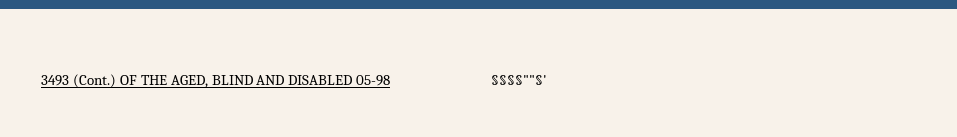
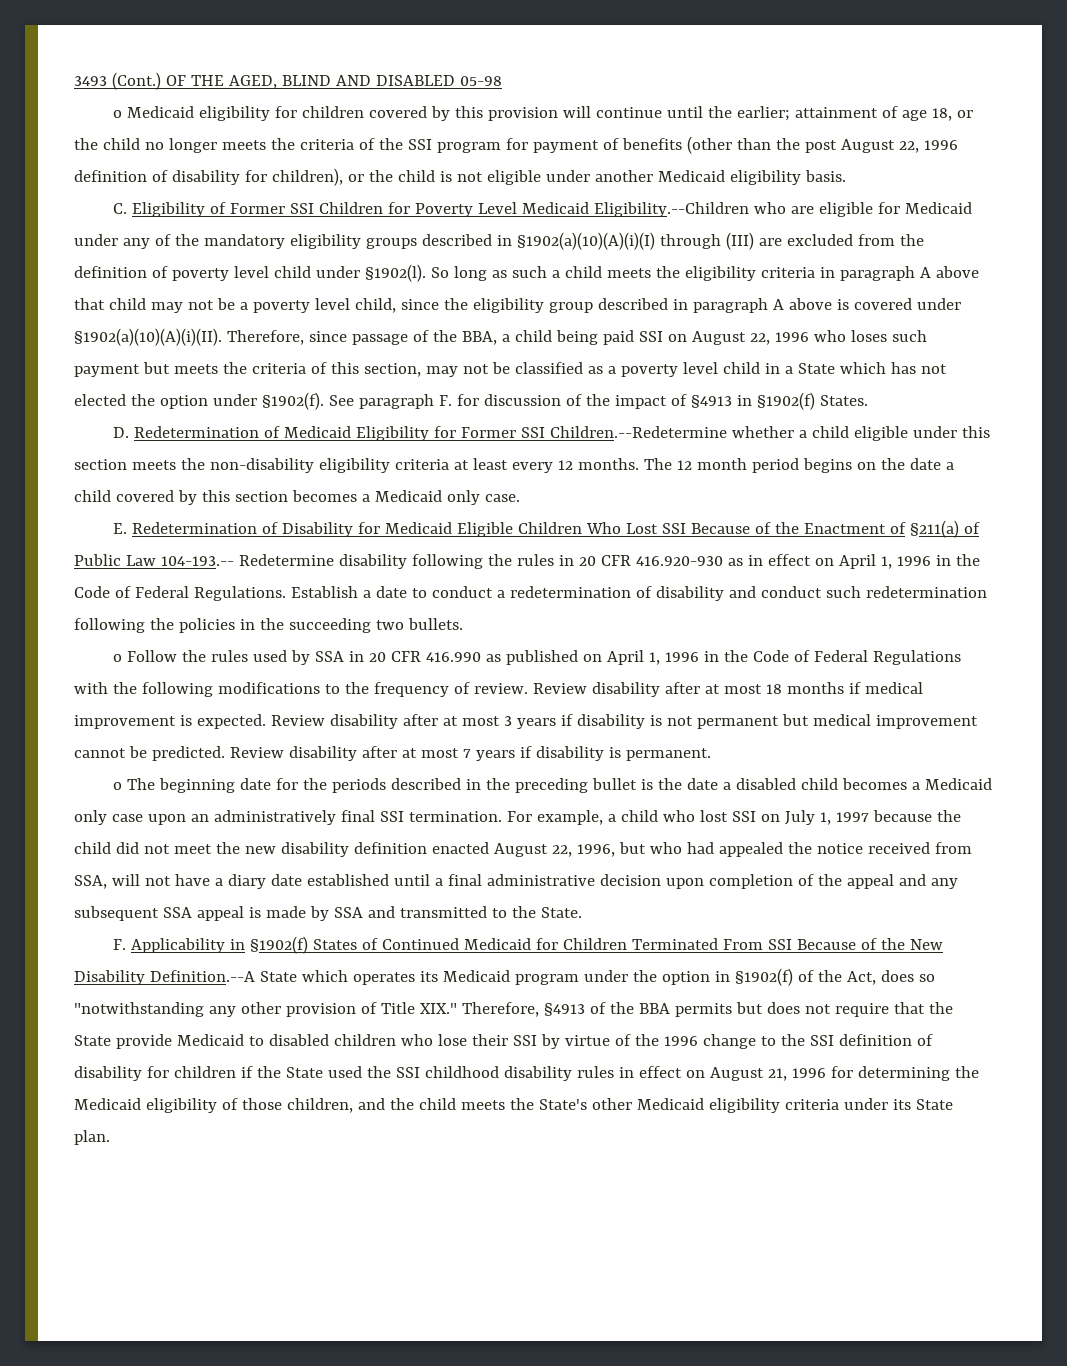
- §§§§""§'
+ o Medicaid eligibility for children covered by this provision will continue until the earlier; attainment of age 18, or the child no longer meets the criteria of the SSI program for payment of benefits (other than the post August 22, 1996 definition of disability for children), or the child is not eligible under another Medicaid eligibility basis.
+ C. Eligibility of Former SSI Children for Poverty Level Medicaid Eligibility.--Children who are eligible for Medicaid under any of the mandatory eligibility groups described in §1902(a)(10)(A)(i)(I) through (III) are excluded from the definition of poverty level child under §1902(l). So long as such a child meets the eligibility criteria in paragraph A above that child may not be a poverty level child, since the eligibility group described in paragraph A above is covered under §1902(a)(10)(A)(i)(II). Therefore, since passage of the BBA, a child being paid SSI on August 22, 1996 who loses such payment but meets the criteria of this section, may not be classified as a poverty level child in a State which has not elected the option under §1902(f). See paragraph F. for discussion of the impact of §4913 in §1902(f) States.
+ D. Redetermination of Medicaid Eligibility for Former SSI Children.--Redetermine whether a child eligible under this section meets the non-disability eligibility criteria at least every 12 months. The 12 month period begins on the date a child covered by this section becomes a Medicaid only case.
+ E. Redetermination of Disability for Medicaid Eligible Children Who Lost SSI Because of the Enactment of §211(a) of Public Law 104-193.-- Redetermine disability following the rules in 20 CFR 416.920-930 as in effect on April 1, 1996 in the Code of Federal Regulations. Establish a date to conduct a redetermination of disability and conduct such redetermination following the policies in the succeeding two bullets.
+ o Follow the rules used by SSA in 20 CFR 416.990 as published on April 1, 1996 in the Code of Federal Regulations with the following modifications to the frequency of review. Review disability after at most 18 months if medical improvement is expected. Review disability after at most 3 years if disability is not permanent but medical improvement cannot be predicted. Review disability after at most 7 years if disability is permanent.
+ o The beginning date for the periods described in the preceding bullet is the date a disabled child becomes a Medicaid only case upon an administratively final SSI termination. For example, a child who lost SSI on July 1, 1997 because the child did not meet the new disability definition enacted August 22, 1996, but who had appealed the notice received from SSA, will not have a diary date established until a final administrative decision upon completion of the appeal and any subsequent SSA appeal is made by SSA and transmitted to the State.
+ F. Applicability in §1902(f) States of Continued Medicaid for Children Terminated From SSI Because of the New Disability Definition.--A State which operates its Medicaid program under the option in §1902(f) of the Act, does so "notwithstanding any other provision of Title XIX." Therefore, §4913 of the BBA permits but does not require that the State provide Medicaid to disabled children who lose their SSI by virtue of the 1996 change to the SSI definition of disability for children if the State used the SSI childhood disability rules in effect on August 21, 1996 for determining the Medicaid eligibility of those children, and the child meets the State's other Medicaid eligibility criteria under its State plan.

